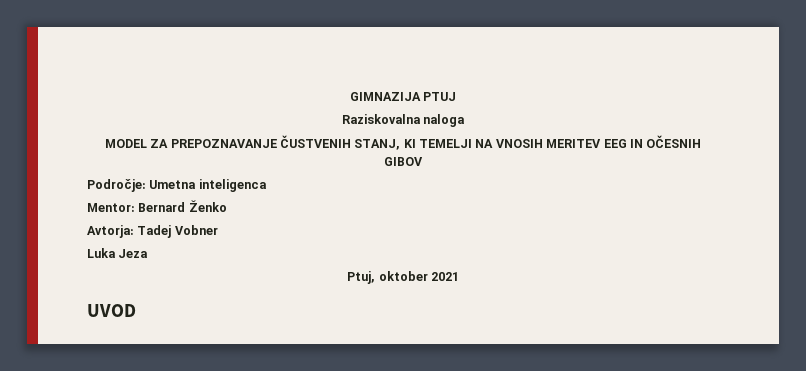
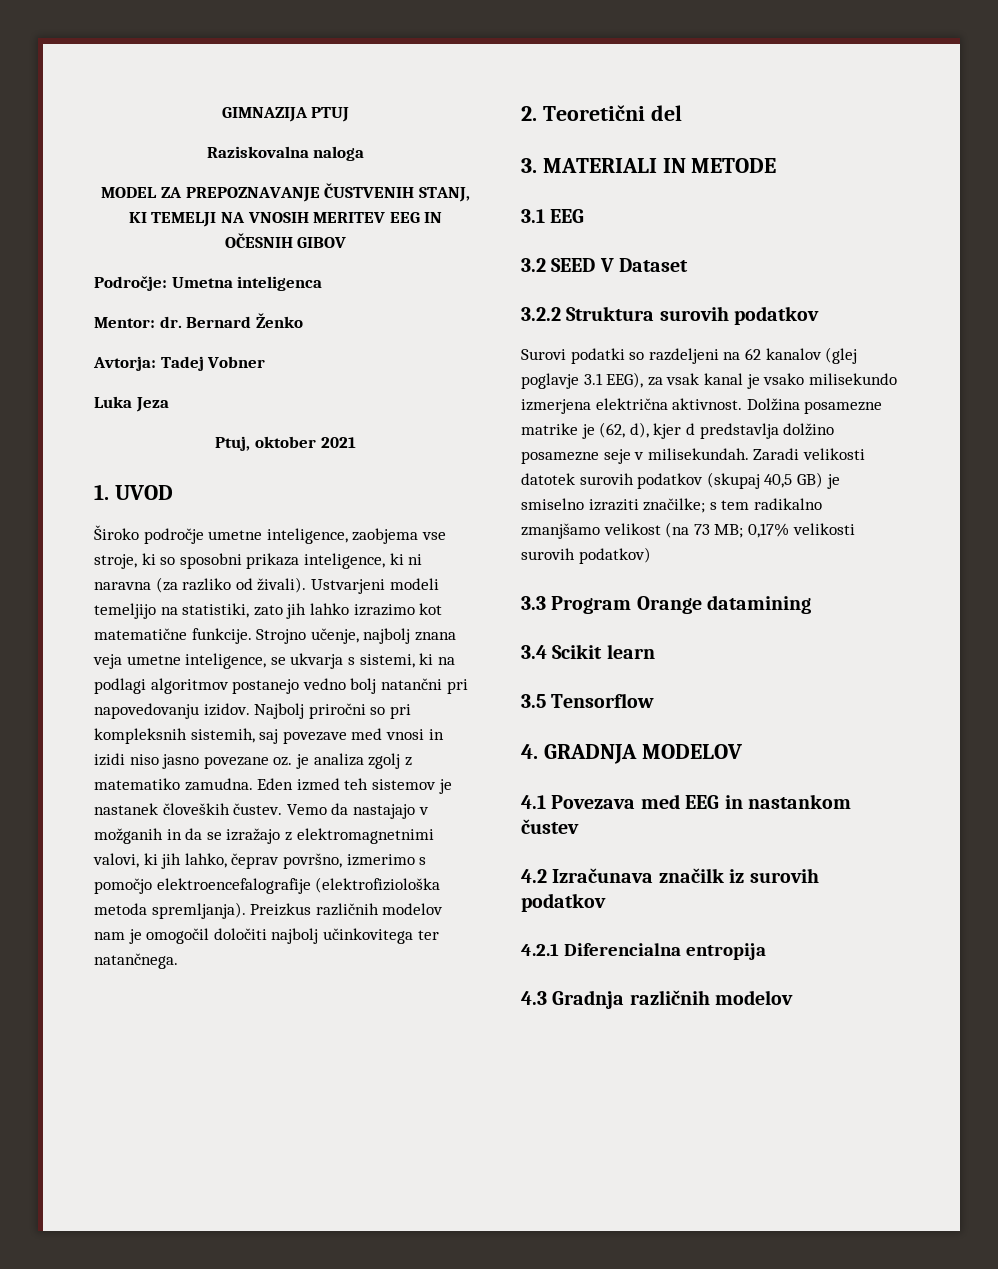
- Mentor: Bernard Ženko
+ Mentor: dr. Bernard Ženko
- UVOD
+ 1. UVOD
+ Široko področje umetne inteligence, zaobjema vse stroje, ki so sposobni prikaza inteligence, ki ni naravna (za razliko od živali). Ustvarjeni modeli temeljijo na statistiki, zato jih lahko izrazimo kot matematične funkcije. Strojno učenje, najbolj znana veja umetne inteligence, se ukvarja s sistemi, ki na podlagi algoritmov postanejo vedno bolj natančni pri napovedovanju izidov. Najbolj priročni so pri kompleksnih sistemih, saj povezave med vnosi in izidi niso jasno povezane oz. je analiza zgolj z matematiko zamudna. Eden izmed teh sistemov je nastanek človeških čustev. Vemo da nastajajo v možganih in da se izražajo z elektromagnetnimi valovi, ki jih lahko, čeprav površno, izmerimo s pomočjo elektroencefalografije (elektrofiziološka metoda spremljanja). Preizkus različnih modelov nam je omogočil določiti najbolj učinkovitega ter natančnega.
+ 2. Teoretični del
+ 3. MATERIALI IN METODE
+ 3.1 EEG
+ 3.2 SEED V Dataset
+ 3.2.2 Struktura surovih podatkov
+ Surovi podatki so razdeljeni na 62 kanalov (glej poglavje 3.1 EEG), za vsak kanal je vsako milisekundo izmerjena električna aktivnost. Dolžina posamezne matrike je (62, d), kjer d predstavlja dolžino posamezne seje v milisekundah. Zaradi velikosti datotek surovih podatkov (skupaj 40,5 GB) je smiselno izraziti značilke; s tem radikalno zmanjšamo velikost (na 73 MB; 0,17% velikosti surovih podatkov)
+ 3.3 Program Orange datamining
+ 3.4 Scikit learn
+ 3.5 Tensorflow
+ 4. GRADNJA MODELOV
+ 4.1 Povezava med EEG in nastankom čustev
+ 4.2 Izračunava značilk iz surovih podatkov
+ 4.2.1 Diferencialna entropija
+ 4.3 Gradnja različnih modelov

